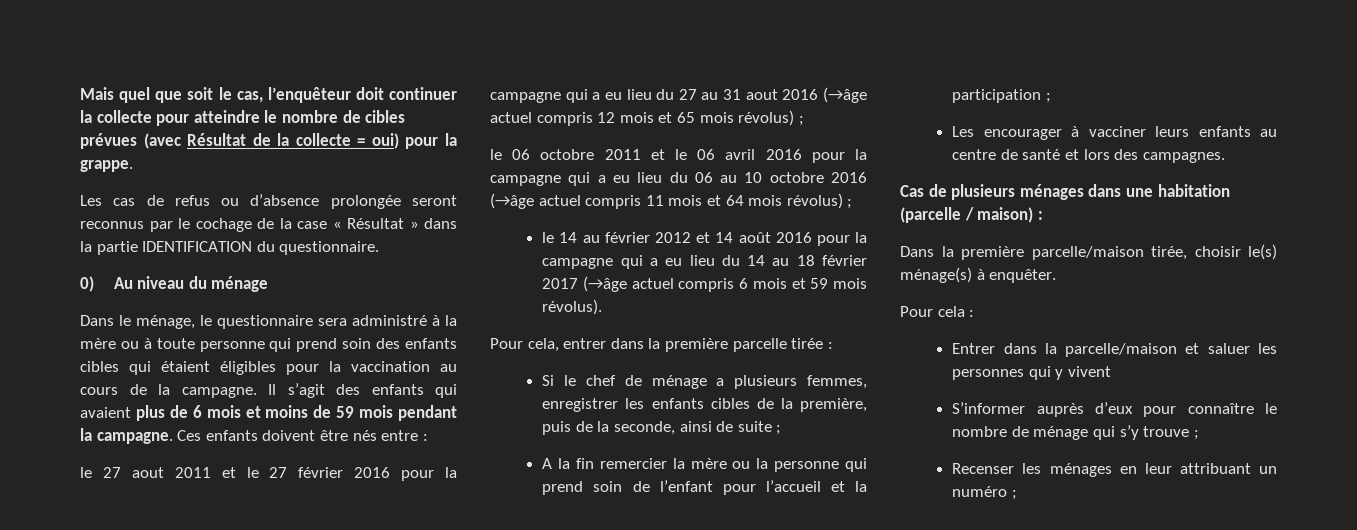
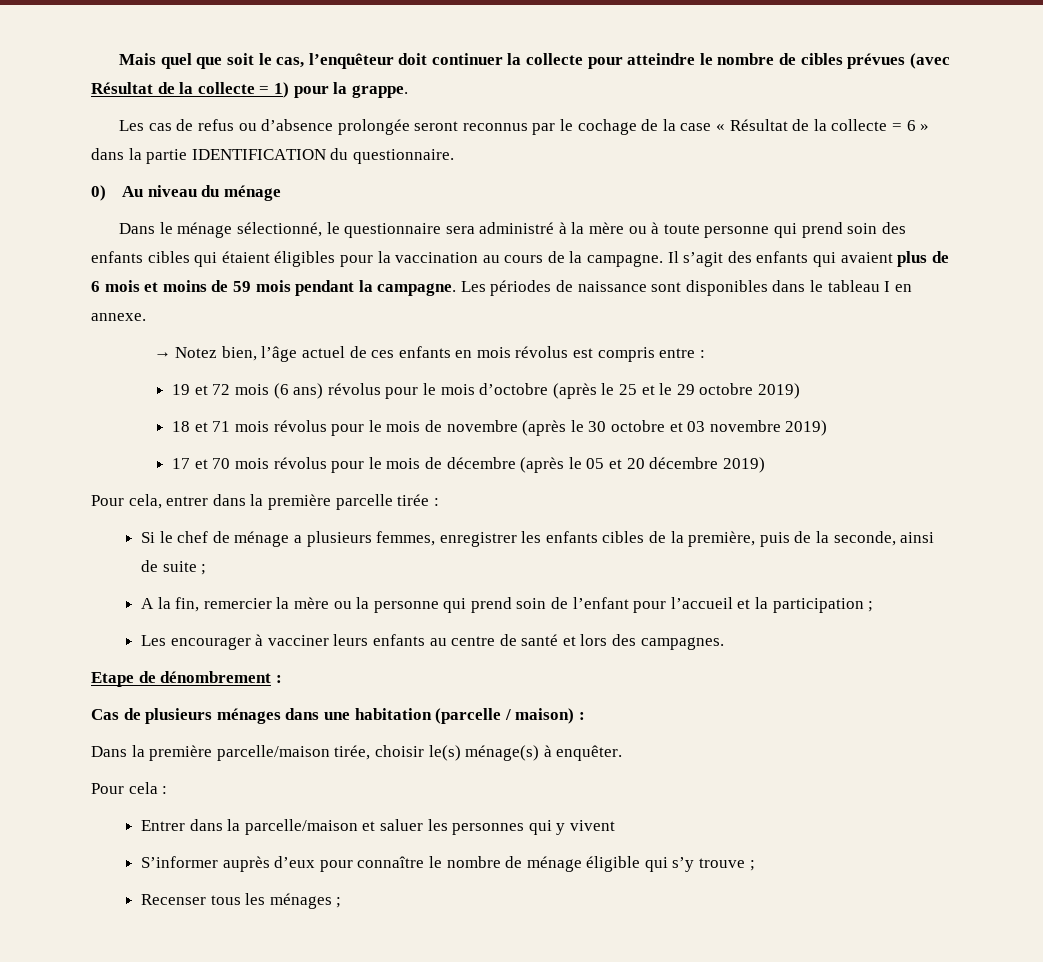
- Mais quel que soit le cas, l’enquêteur doit continuer la collecte pour atteindre le nombre de cibles prévues (avec Résultat de la collecte = oui) pour la grappe.
+ Mais quel que soit le cas, l’enquêteur doit continuer la collecte pour atteindre le nombre de cibles prévues (avec Résultat de la collecte = 1) pour la grappe.
- Les cas de refus ou d’absence prolongée seront reconnus par le cochage de la case « Résultat » dans la partie IDENTIFICATION du questionnaire.
+ Les cas de refus ou d’absence prolongée seront reconnus par le cochage de la case « Résultat de la collecte = 6 » dans la partie IDENTIFICATION du questionnaire.
- Dans le ménage, le questionnaire sera administré à la mère ou à toute personne qui prend soin des enfants cibles qui étaient éligibles pour la vaccination au cours de la campagne.
+ Dans le ménage sélectionné, le questionnaire sera administré à la mère ou à toute personne qui prend soin des enfants cibles qui étaient éligibles pour la vaccination au cours de la campagne.
- Ces enfants doivent être nés entre :
- le 27 aout 2011 et le 27 février 2016 pour la campagne qui a eu lieu du 27 au 31 aout 2016 (→âge actuel compris 12 mois et 65 mois révolus) ;
- le 06 octobre 2011 et le 06 avril 2016 pour la campagne qui a eu lieu du 06 au 10 octobre 2016 (→âge actuel compris 11 mois et 64 mois révolus) ;
- le 14 au février 2012 et 14 août 2016 pour la campagne qui a eu lieu du 14 au 18 février 2017 (→âge actuel compris 6 mois et 59 mois révolus).
+ Les périodes de naissance sont disponibles dans le tableau I en annexe.
+ → Notez bien, l’âge actuel de ces enfants en mois révolus est compris entre :
+ 19 et 72 mois (6 ans) révolus pour le mois d’octobre (après le 25 et le 29 octobre 2019)
+ 18 et 71 mois révolus pour le mois de novembre (après le 30 octobre et 03 novembre 2019)
+ 17 et 70 mois révolus pour le mois de décembre (après le 05 et 20 décembre 2019)
- A la fin remercier la mère ou la personne qui prend soin de l’enfant pour l’accueil et la participation ;
+ A la fin, remercier la mère ou la personne qui prend soin de l’enfant pour l’accueil et la participation ;
+ Etape de dénombrement :
- S’informer auprès d’eux pour connaître le nombre de ménage qui s’y trouve ;
+ S’informer auprès d’eux pour connaître le nombre de ménage éligible qui s’y trouve ;
- Recenser les ménages en leur attribuant un numéro ;
+ Recenser tous les ménages ;

